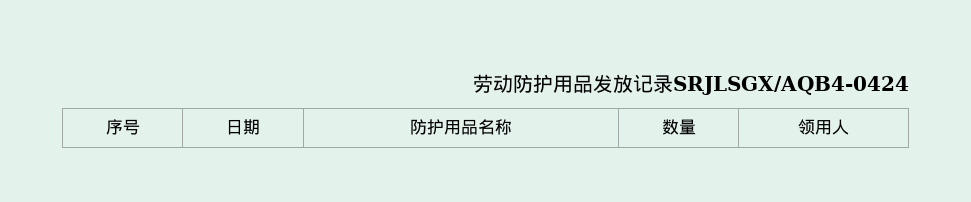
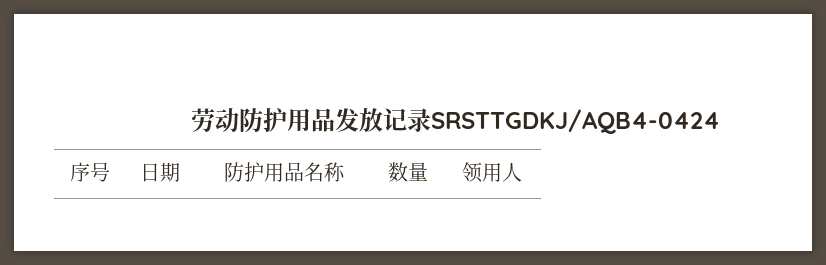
- 劳动防护用品发放记录SRJLSGX/AQB4-0424
+ 劳动防护用品发放记录SRSTTGDKJ/AQB4-0424

